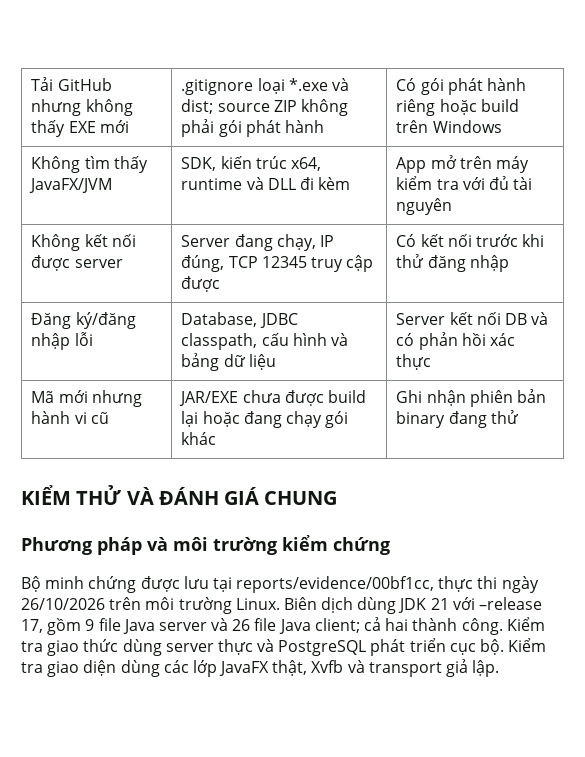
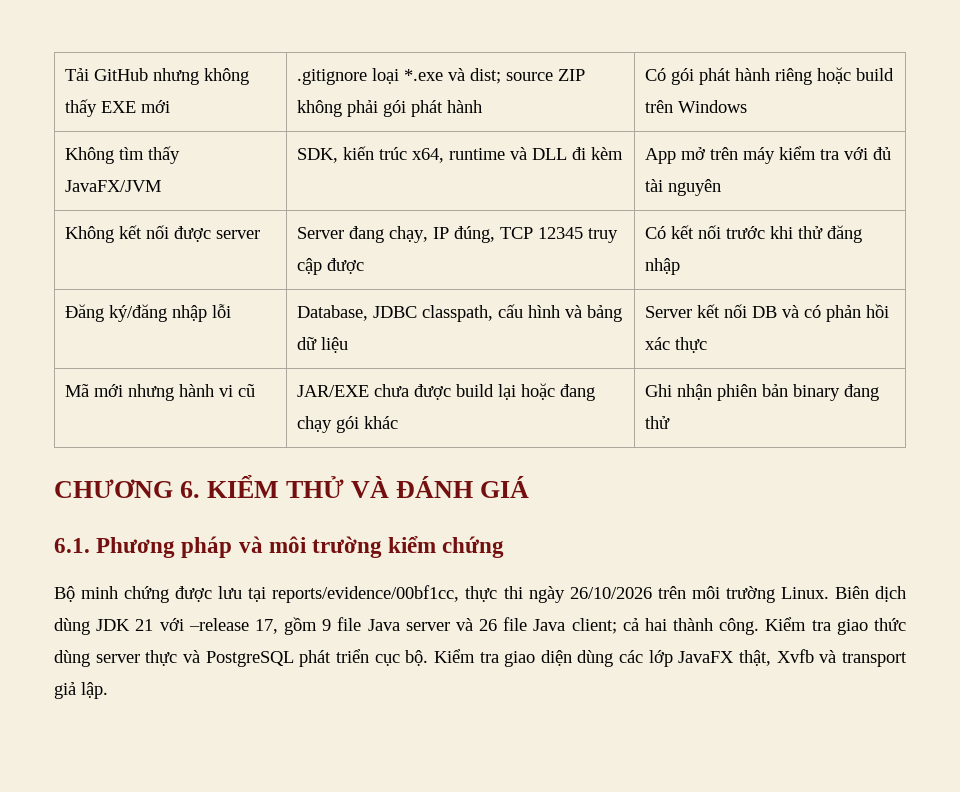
- KIỂM THỬ VÀ ĐÁNH GIÁ CHUNG
- Phương pháp và môi trường kiểm chứng
+ CHƯƠNG 6. KIỂM THỬ VÀ ĐÁNH GIÁ
+ 6.1. Phương pháp và môi trường kiểm chứng

